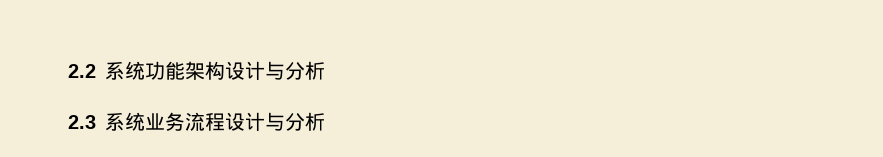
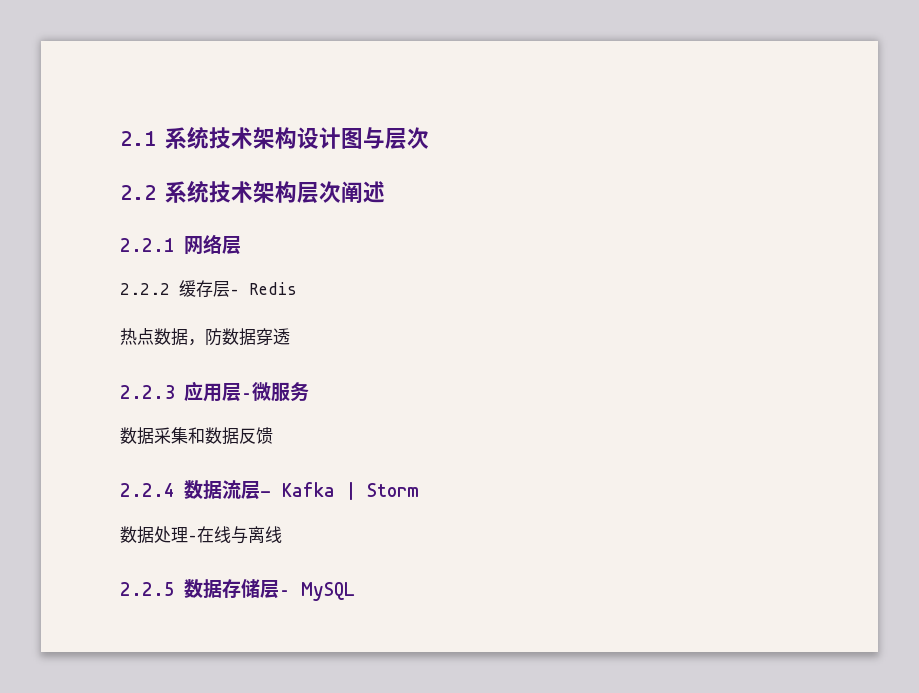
- 2.2系统功能架构设计与分析
- 2.3系统业务流程设计与分析
+ 2.1系统技术架构设计图与层次
+ 2.2系统技术架构层次阐述
+ 2.2.1网络层
+ 2.2.2缓存层– Redis
+ 热点数据，防数据穿透
+ 2.2.3应用层–微服务
+ 数据采集和数据反馈
+ 2.2.4数据流层- Kafka | Storm
+ 数据处理–在线与离线
+ 2.2.5数据存储层– MySQL

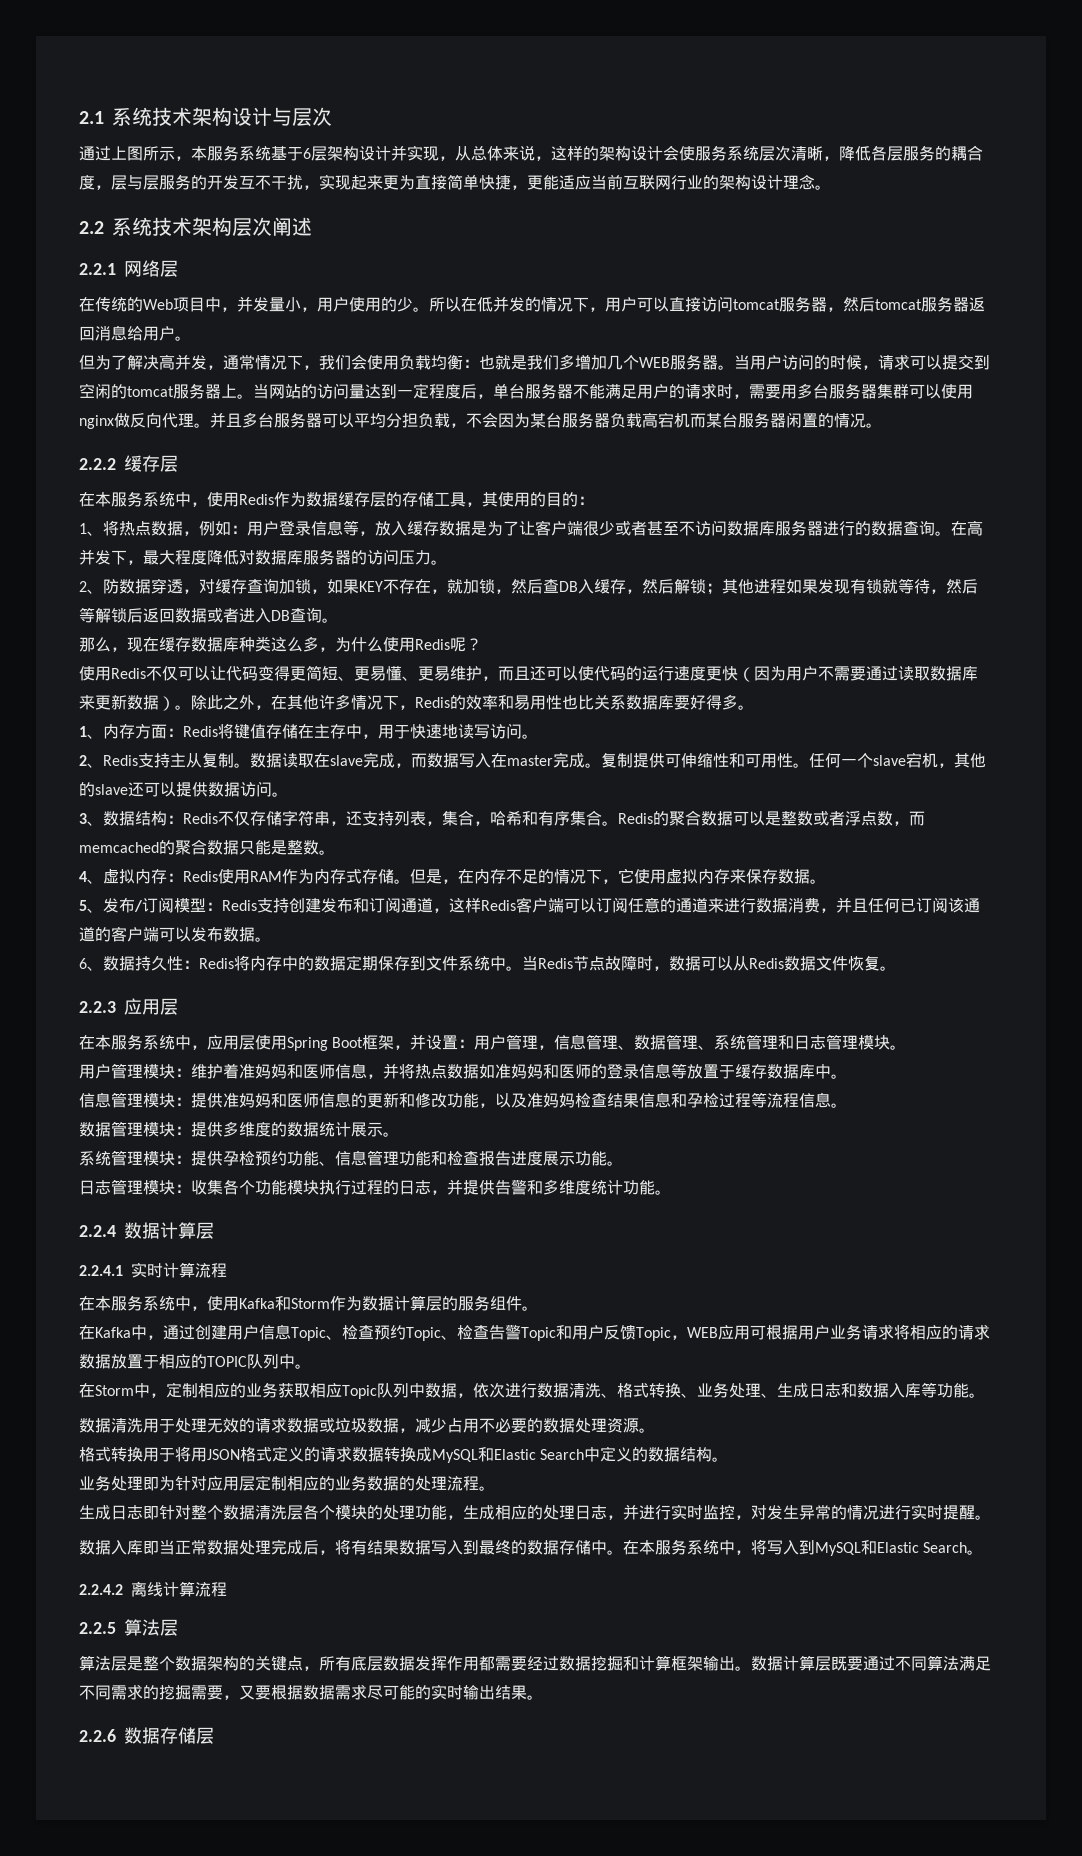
- 2.1系统技术架构设计图与层次
+ 2.1系统技术架构设计与层次
+ 通过上图所示，本服务系统基于6层架构设计并实现，从总体来说，这样的架构设计会使服务系统层次清晰，降低各层服务的耦合度，层与层服务的开发互不干扰，实现起来更为直接简单快捷，更能适应当前互联网行业的架构设计理念。
- 2.2.2缓存层– Redis
- 热点数据，防数据穿透
+ 在传统的Web项目中，并发量小，用户使用的少。所以在低并发的情况下，用户可以直接访问tomcat服务器，然后tomcat服务器返回消息给用户。
+ 但为了解决高并发，通常情况下，我们会使用负载均衡：也就是我们多增加几个WEB服务器。当用户访问的时候，请求可以提交到空闲的tomcat服务器上。当网站的访问量达到一定程度后，单台服务器不能满足用户的请求时，需要用多台服务器集群可以使用nginx做反向代理。并且多台服务器可以平均分担负载，不会因为某台服务器负载高宕机而某台服务器闲置的情况。
+ 2.2.2缓存层
+ 在本服务系统中，使用Redis作为数据缓存层的存储工具，其使用的目的：
+ 1、将热点数据，例如：用户登录信息等，放入缓存数据是为了让客户端很少或者甚至不访问数据库服务器进行的数据查询。在高并发下，最大程度降低对数据库服务器的访问压力。
+ 2、防数据穿透，对缓存查询加锁，如果KEY不存在，就加锁，然后查DB入缓存，然后解锁；其他进程如果发现有锁就等待，然后等解锁后返回数据或者进入DB查询。
+ 那么，现在缓存数据库种类这么多，为什么使用Redis呢？
+ 使用Redis不仅可以让代码变得更简短、更易懂、更易维护，而且还可以使代码的运行速度更快（因为用户不需要通过读取数据库来更新数据）。除此之外，在其他许多情况下，Redis的效率和易用性也比关系数据库要好得多。
+ 1、内存方面：Redis将键值存储在主存中，用于快速地读写访问。
+ 2、Redis支持主从复制。数据读取在slave完成，而数据写入在master完成。复制提供可伸缩性和可用性。任何一个slave宕机，其他的slave还可以提供数据访问。
+ 3、数据结构：Redis不仅存储字符串，还支持列表，集合，哈希和有序集合。Redis的聚合数据可以是整数或者浮点数，而memcached的聚合数据只能是整数。
+ 4、虚拟内存：Redis使用RAM作为内存式存储。但是，在内存不足的情况下，它使用虚拟内存来保存数据。
+ 5、发布/订阅模型：Redis支持创建发布和订阅通道，这样Redis客户端可以订阅任意的通道来进行数据消费，并且任何已订阅该通道的客户端可以发布数据。
+ 6、数据持久性：Redis将内存中的数据定期保存到文件系统中。当Redis节点故障时，数据可以从Redis数据文件恢复。
- 2.2.3应用层–微服务
- 数据采集和数据反馈
- 2.2.4数据流层- Kafka | Storm
- 数据处理–在线与离线
- 2.2.5数据存储层– MySQL
+ 2.2.3应用层
+ 在本服务系统中，应用层使用Spring Boot框架，并设置：用户管理，信息管理、数据管理、系统管理和日志管理模块。
+ 用户管理模块：维护着准妈妈和医师信息，并将热点数据如准妈妈和医师的登录信息等放置于缓存数据库中。
+ 信息管理模块：提供准妈妈和医师信息的更新和修改功能，以及准妈妈检查结果信息和孕检过程等流程信息。
+ 数据管理模块：提供多维度的数据统计展示。
+ 系统管理模块：提供孕检预约功能、信息管理功能和检查报告进度展示功能。
+ 日志管理模块：收集各个功能模块执行过程的日志，并提供告警和多维度统计功能。
+ 2.2.4数据计算层
+ 2.2.4.1实时计算流程
+ 在本服务系统中，使用Kafka和Storm作为数据计算层的服务组件。
+ 在Kafka中，通过创建用户信息Topic、检查预约Topic、检查告警Topic和用户反馈Topic，WEB应用可根据用户业务请求将相应的请求数据放置于相应的TOPIC队列中。
+ 在Storm中，定制相应的业务获取相应Topic队列中数据，依次进行数据清洗、格式转换、业务处理、生成日志和数据入库等功能。
+ 数据清洗用于处理无效的请求数据或垃圾数据，减少占用不必要的数据处理资源。
+ 格式转换用于将用JSON格式定义的请求数据转换成MySQL和Elastic Search中定义的数据结构。
+ 业务处理即为针对应用层定制相应的业务数据的处理流程。
+ 生成日志即针对整个数据清洗层各个模块的处理功能，生成相应的处理日志，并进行实时监控，对发生异常的情况进行实时提醒。
+ 数据入库即当正常数据处理完成后，将有结果数据写入到最终的数据存储中。在本服务系统中，将写入到MySQL和Elastic Search。
+ 2.2.4.2离线计算流程
+ 2.2.5算法层
+ 算法层是整个数据架构的关键点，所有底层数据发挥作用都需要经过数据挖掘和计算框架输出。数据计算层既要通过不同算法满足不同需求的挖掘需要，又要根据数据需求尽可能的实时输出结果。
+ 2.2.6数据存储层

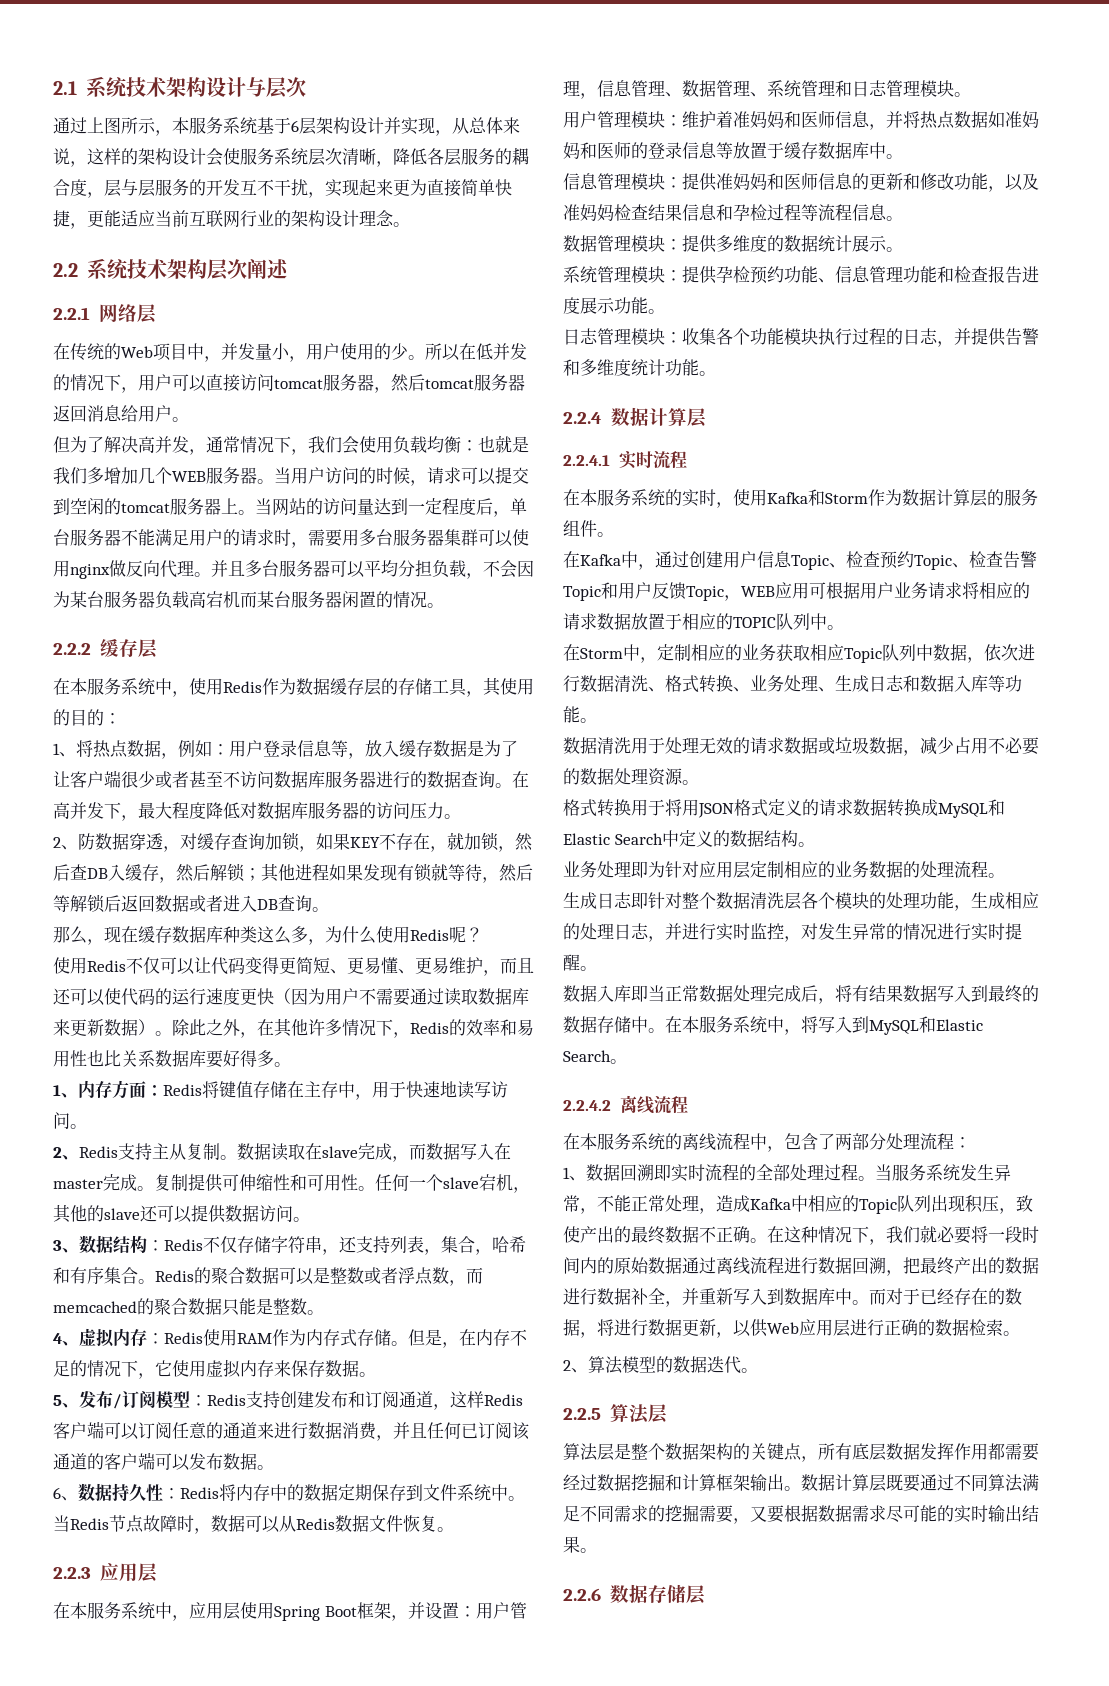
- 2.2.4.1实时计算流程
- 在本服务系统中，使用Kafka和Storm作为数据计算层的服务组件。
+ 2.2.4.1实时流程
+ 在本服务系统的实时，使用Kafka和Storm作为数据计算层的服务组件。
- 2.2.4.2离线计算流程
+ 2.2.4.2离线流程
+ 在本服务系统的离线流程中，包含了两部分处理流程：
+ 1、数据回溯即实时流程的全部处理过程。当服务系统发生异常，不能正常处理，造成Kafka中相应的Topic队列出现积压，致使产出的最终数据不正确。在这种情况下，我们就必要将一段时间内的原始数据通过离线流程进行数据回溯，把最终产出的数据进行数据补全，并重新写入到数据库中。而对于已经存在的数据，将进行数据更新，以供Web应用层进行正确的数据检索。
+ 2、算法模型的数据迭代。

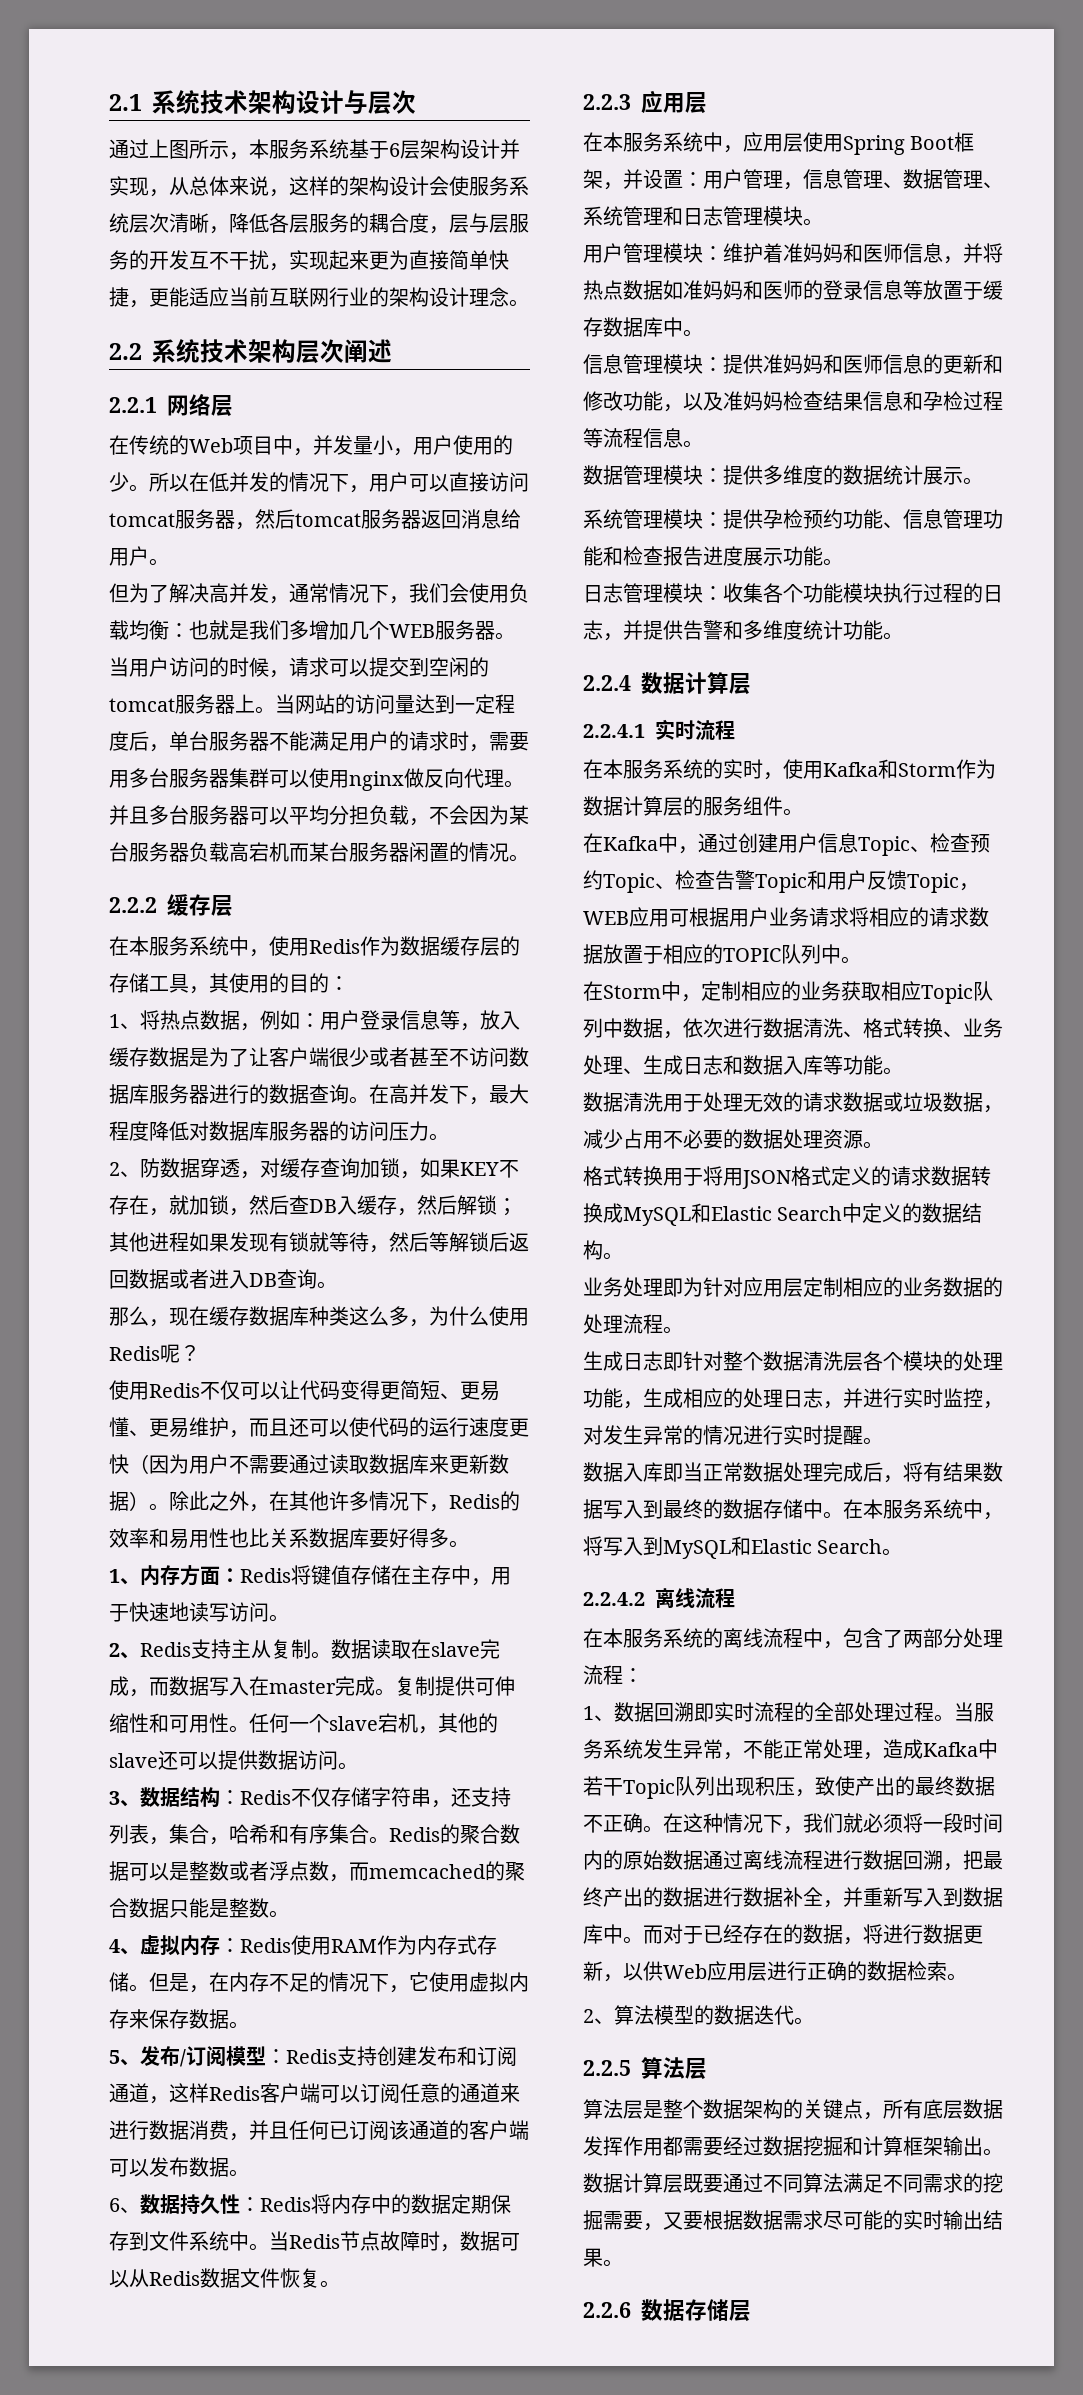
- 当服务系统发生异常，不能正常处理，造成Kafka中相应的Topic队列出现积压，致使产出的最终数据不正确。
+ 当服务系统发生异常，不能正常处理，造成Kafka中若干Topic队列出现积压，致使产出的最终数据不正确。
- 在这种情况下，我们就必要将一段时间内的原始数据通过离线流程进行数据回溯，把最终产出的数据进行数据补全，并重新写入到数据库中。
+ 在这种情况下，我们就必须将一段时间内的原始数据通过离线流程进行数据回溯，把最终产出的数据进行数据补全，并重新写入到数据库中。

